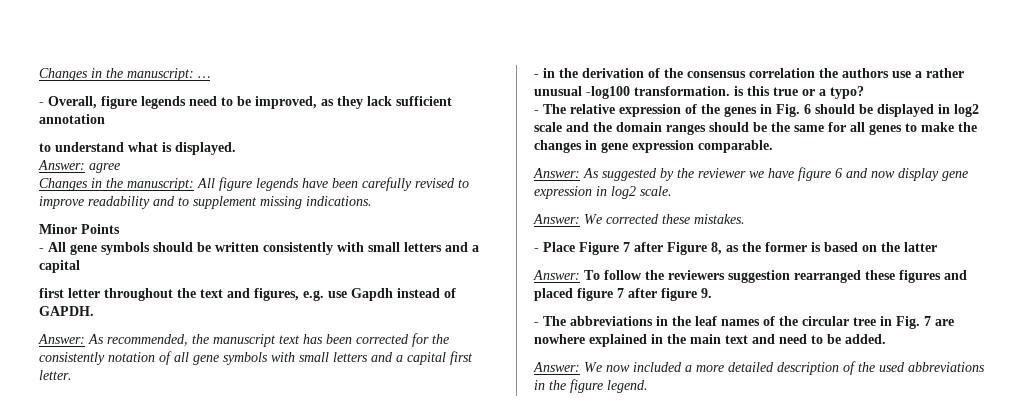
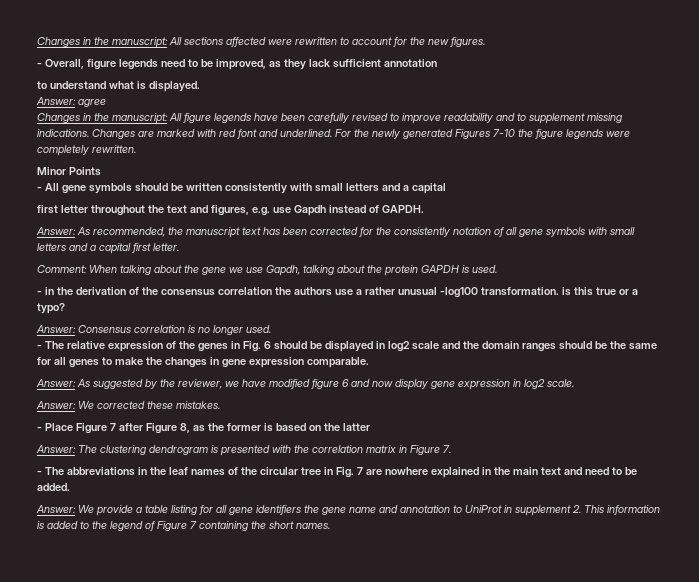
- Changes in the manuscript: …
+ Changes in the manuscript: All sections affected were rewritten to account for the new figures.
+ Changes are marked with red font and underlined. For the newly generated Figures 7-10 the figure legends were completely rewritten.
+ Comment: When talking about the gene we use Gapdh, talking about the protein GAPDH is used.
+ Answer: Consensus correlation is no longer used.
- Answer: As suggested by the reviewer we have figure 6 and now display gene expression in log2 scale.
+ Answer: As suggested by the reviewer, we have modified figure 6 and now display gene expression in log2 scale.
- Answer: To follow the reviewers suggestion rearranged these figures and placed figure 7 after figure 9.
+ Answer: The clustering dendrogram is presented with the correlation matrix in Figure 7.
- Answer: We now included a more detailed description of the used abbreviations in the figure legend.
+ Answer: We provide a table listing for all gene identifiers the gene name and annotation to UniProt in supplement 2. This information is added to the legend of Figure 7 containing the short names.

